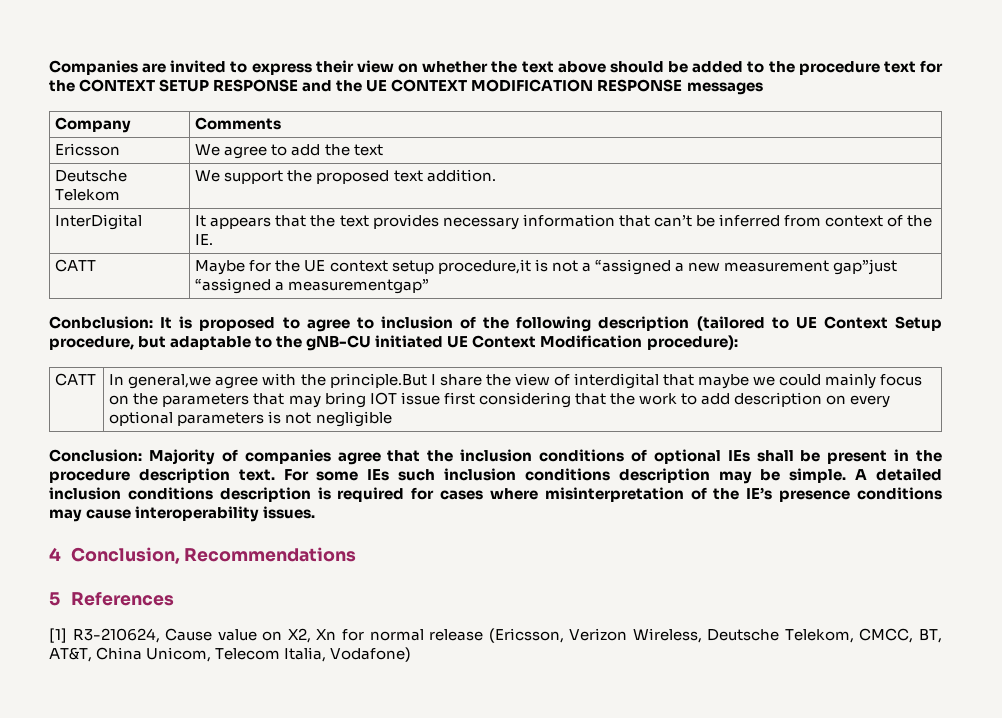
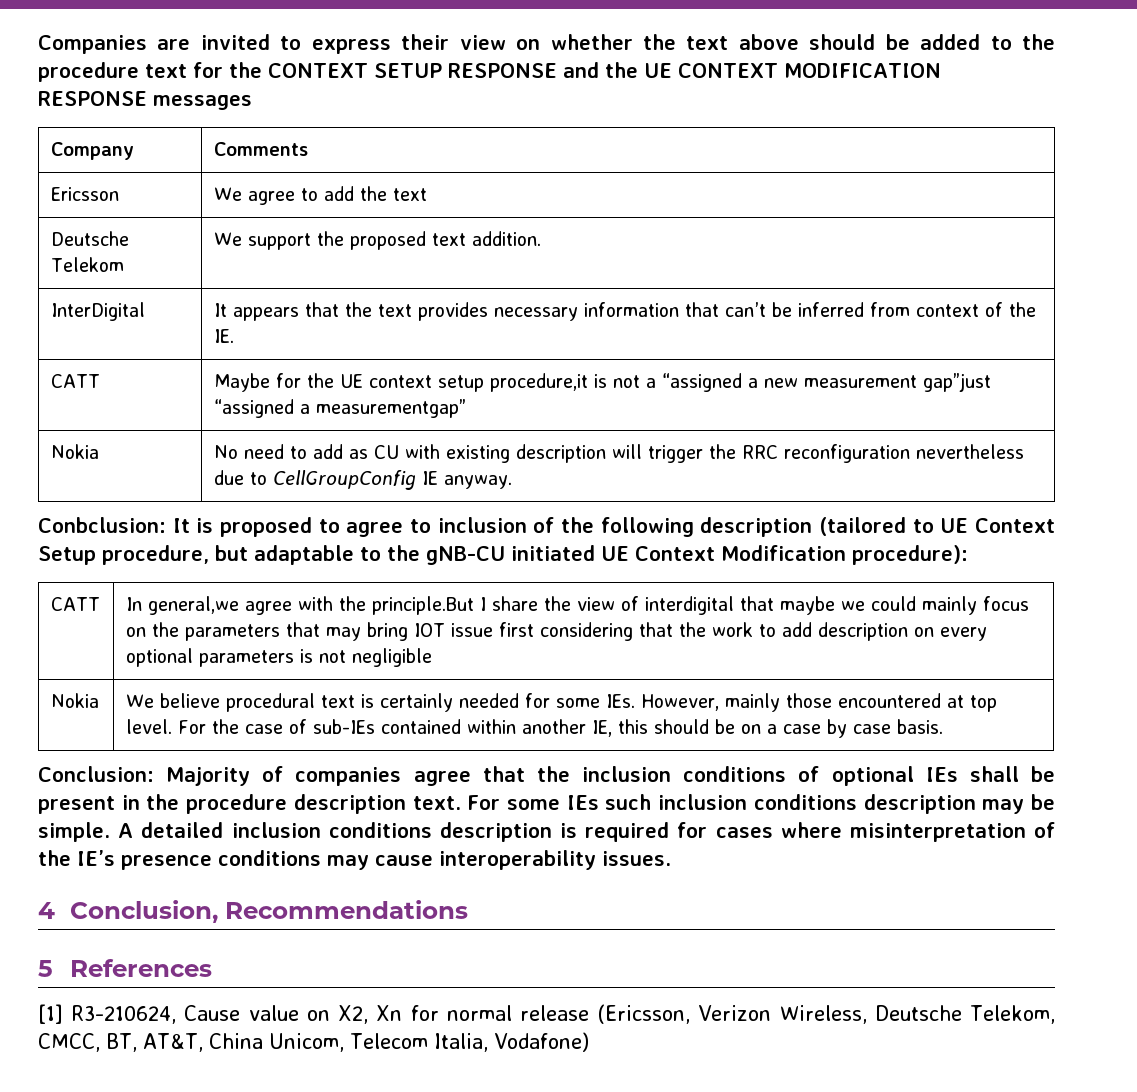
+ Nokia | No need to add as CU with existing description will trigger the RRC reconfiguration nevertheless due to CellGroupConfig IE anyway.
+ Nokia | We believe procedural text is certainly needed for some IEs. However, mainly those encountered at top level. For the case of sub-IEs contained within another IE, this should be on a case by case basis.

